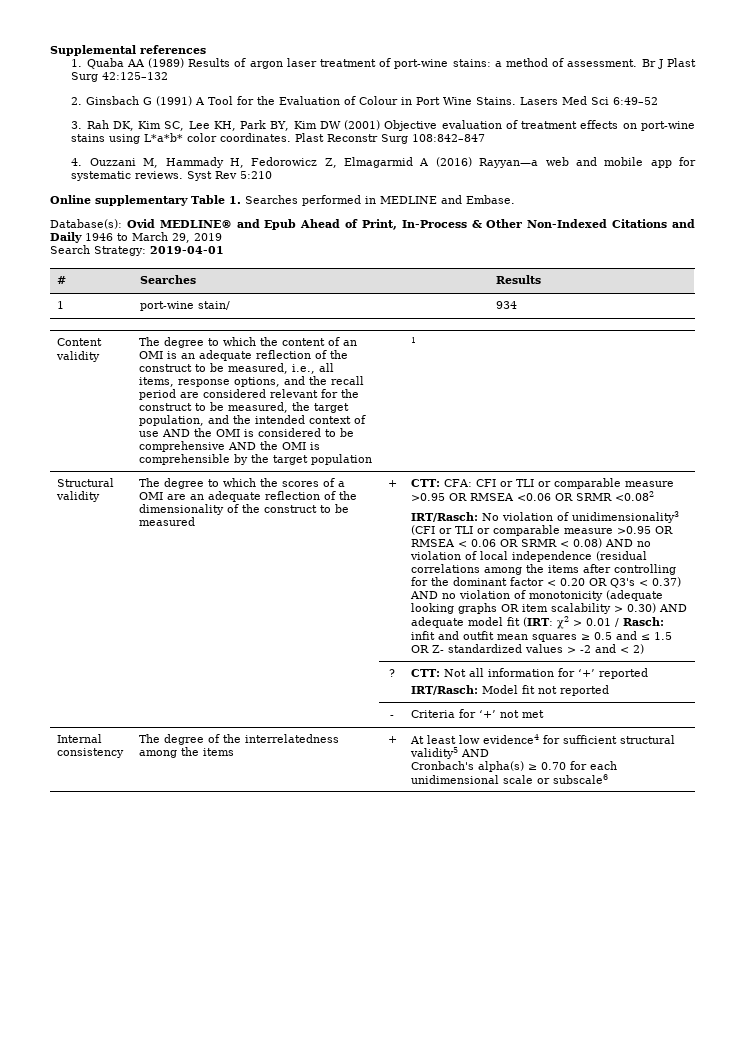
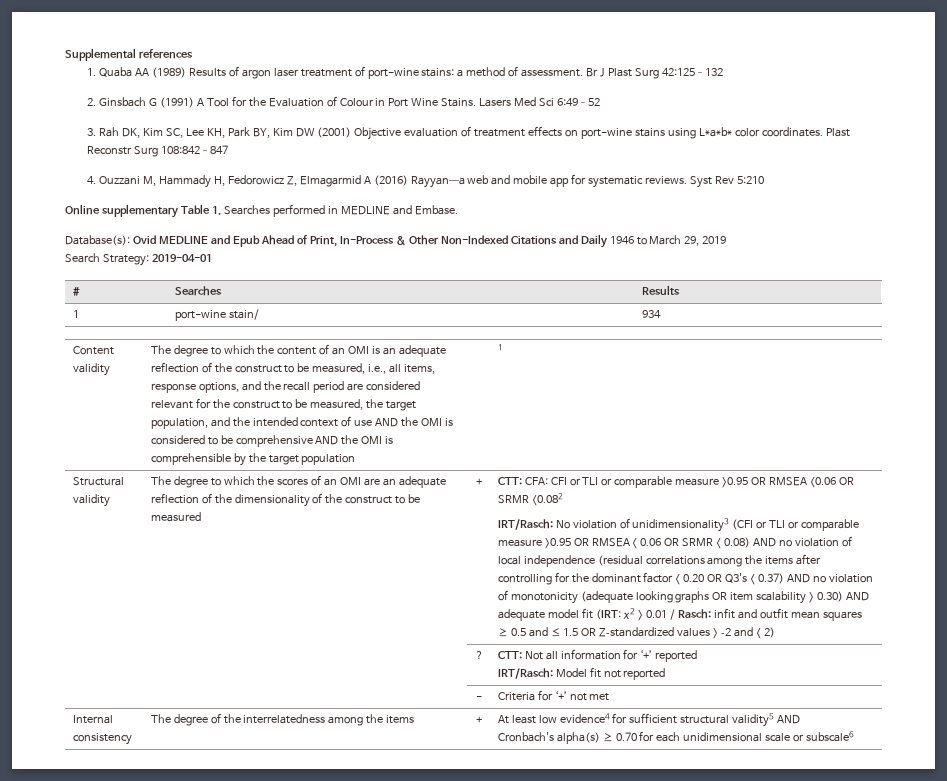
- Database(s): Ovid MEDLINE® and Epub Ahead of Print, In-Process & Other Non-Indexed Citations and Daily 1946 to March 29, 2019
+ Database(s): Ovid MEDLINE and Epub Ahead of Print, In-Process & Other Non-Indexed Citations and Daily 1946 to March 29, 2019
- The degree to which the scores of a OMI are an adequate reflection of the dimensionality of the construct to be measured
+ The degree to which the scores of an OMI are an adequate reflection of the dimensionality of the construct to be measured
- infit and outfit mean squares ≥ 0.5 and ≤ 1.5 OR Z‐ standardized values > ‐2 and < 2)
+ infit and outfit mean squares ≥ 0.5 and ≤ 1.5 OR Z‐standardized values > ‐2 and < 2)

